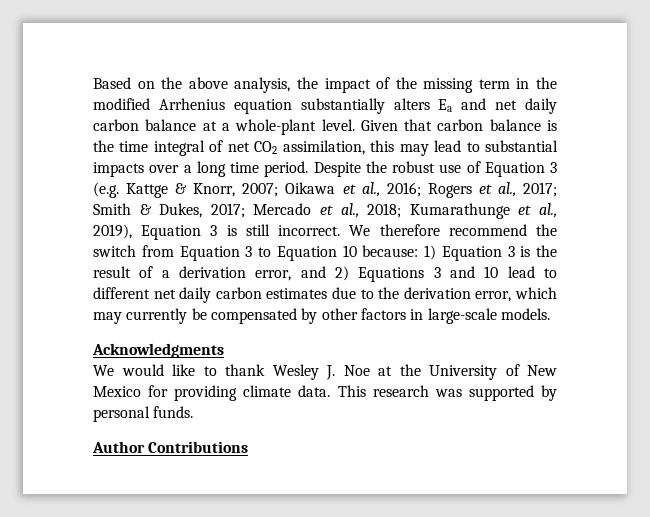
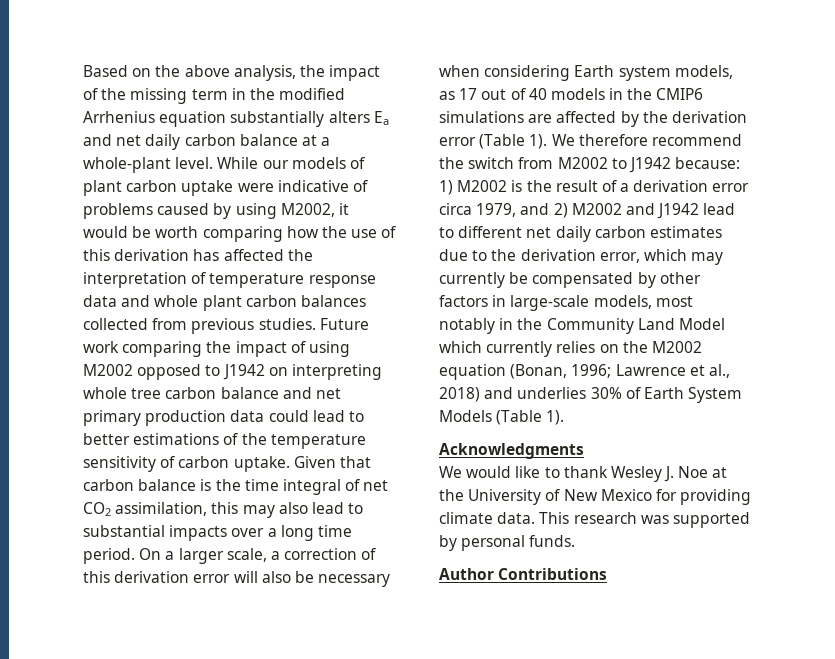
+ While our models of plant carbon uptake were indicative of problems caused by using M2002, it would be worth comparing how the use of this derivation has affected the interpretation of temperature response data and whole plant carbon balances collected from previous studies. Future work comparing the impact of using M2002 opposed to J1942 on interpreting whole tree carbon balance and net primary production data could lead to better estimations of the temperature sensitivity of carbon uptake.
- Given that carbon balance is the time integral of net CO2 assimilation, this may lead to substantial impacts over a long time period.
+ Given that carbon balance is the time integral of net CO2 assimilation, this may also lead to substantial impacts over a long time period.
- Despite the robust use of Equation 3 (e.g. Kattge & Knorr, 2007; Oikawa et al., 2016; Rogers et al., 2017; Smith & Dukes, 2017; Mercado et al., 2018; Kumarathunge et al., 2019), Equation 3 is still incorrect.
+ On a larger scale, a correction of this derivation error will also be necessary when considering Earth system models, as 17 out of 40 models in the CMIP6 simulations are affected by the derivation error (Table 1).
- We therefore recommend the switch from Equation 3 to Equation 10 because: 1) Equation 3 is the result of a derivation error, and 2) Equations 3 and 10 lead to different net daily carbon estimates due to the derivation error, which may currently be compensated by other factors in large-scale models.
+ We therefore recommend the switch from M2002 to J1942 because: 1) M2002 is the result of a derivation error circa 1979, and 2) M2002 and J1942 lead to different net daily carbon estimates due to the derivation error, which may currently be compensated by other factors in large-scale models, most notably in the Community Land Model which currently relies on the M2002 equation (Bonan, 1996; Lawrence et al., 2018) and underlies 30% of Earth System Models (Table 1).

